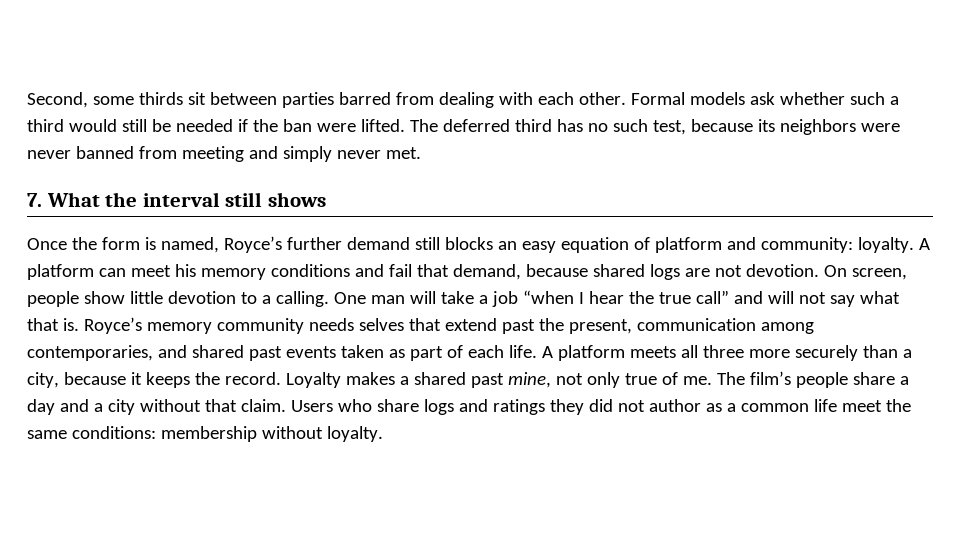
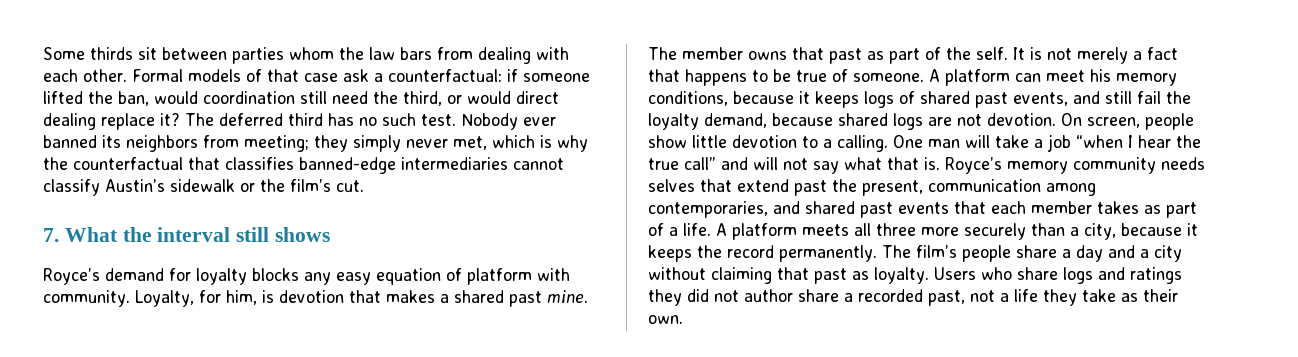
- Second, some thirds sit between parties barred from dealing with each other.
+ Some thirds sit between parties whom the law bars from dealing with each other.
- Formal models ask whether such a third would still be needed if the ban were lifted.
+ Formal models of that case ask a counterfactual: if someone lifted the ban, would coordination still need the third, or would direct dealing replace it?
- The deferred third has no such test, because its neighbors were never banned from meeting and simply never met.
+ The deferred third has no such test. Nobody ever banned its neighbors from meeting; they simply never met, which is why the counterfactual that classifies banned-edge intermediaries cannot classify Austin’s sidewalk or the film’s cut.
- Once the form is named, Royce’s further demand still blocks an easy equation of platform and community: loyalty.
+ Royce’s demand for loyalty blocks any easy equation of platform with community. Loyalty, for him, is devotion that makes a shared past mine. The member owns that past as part of the self. It is not merely a fact that happens to be true of someone.
- A platform can meet his memory conditions and fail that demand, because shared logs are not devotion.
+ A platform can meet his memory conditions, because it keeps logs of shared past events, and still fail the loyalty demand, because shared logs are not devotion.
- Royce’s memory community needs selves that extend past the present, communication among contemporaries, and shared past events taken as part of each life.
+ Royce’s memory community needs selves that extend past the present, communication among contemporaries, and shared past events that each member takes as part of a life.
- A platform meets all three more securely than a city, because it keeps the record. Loyalty makes a shared past mine, not only true of me.
+ A platform meets all three more securely than a city, because it keeps the record permanently.
- The film’s people share a day and a city without that claim.
+ The film’s people share a day and a city without claiming that past as loyalty.
- Users who share logs and ratings they did not author as a common life meet the same conditions: membership without loyalty.
+ Users who share logs and ratings they did not author share a recorded past, not a life they take as their own.

